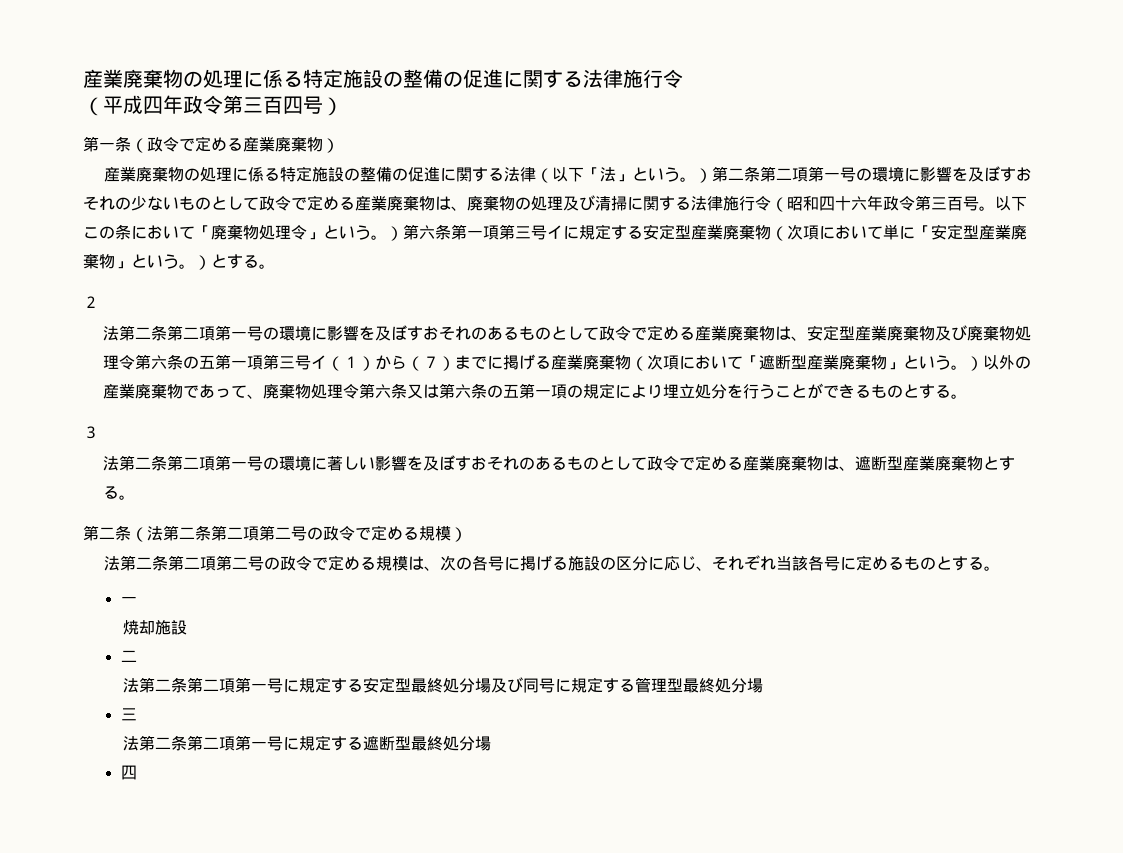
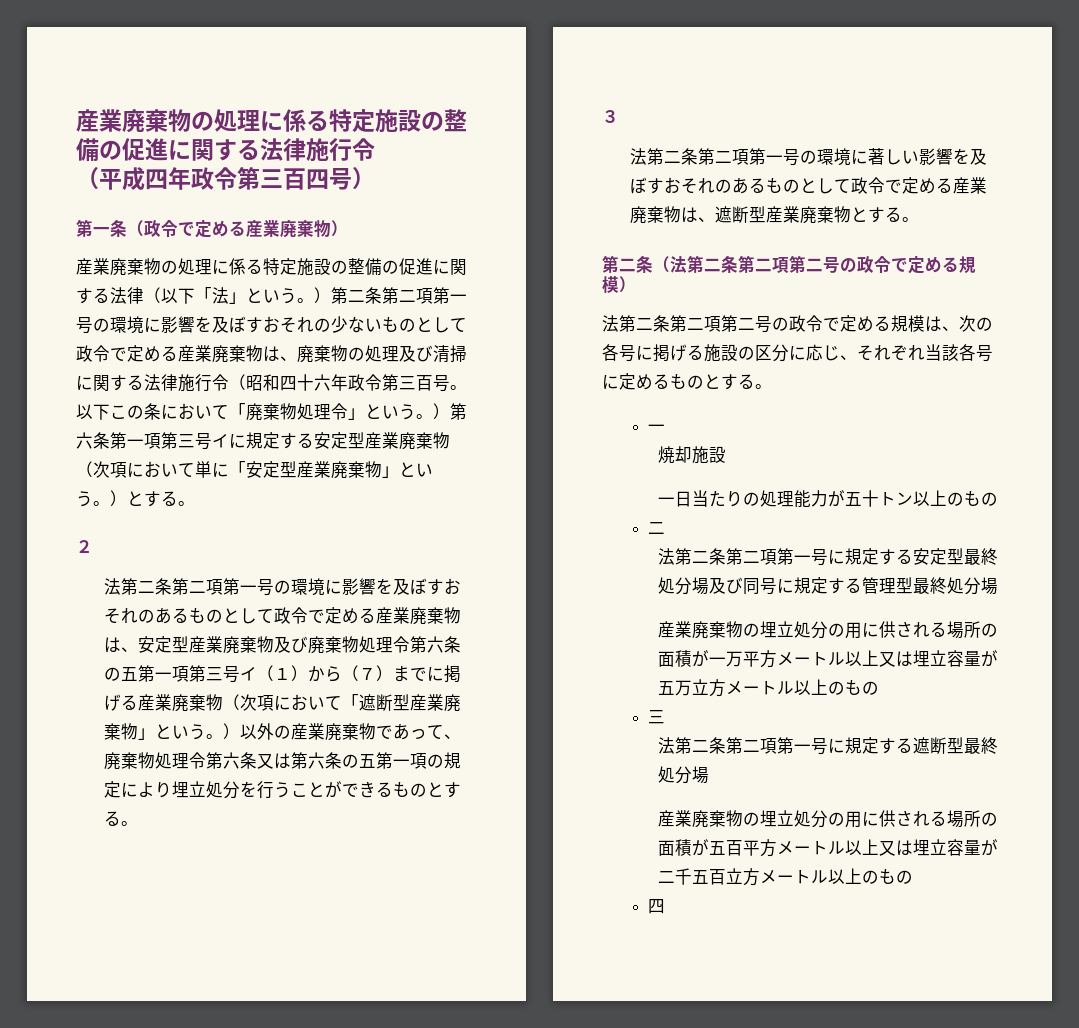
+ 一日当たりの処理能力が五十トン以上のもの
+ 産業廃棄物の埋立処分の用に供される場所の面積が一万平方メートル以上又は埋立容量が五万立方メートル以上のもの
+ 産業廃棄物の埋立処分の用に供される場所の面積が五百平方メートル以上又は埋立容量が二千五百立方メートル以上のもの

